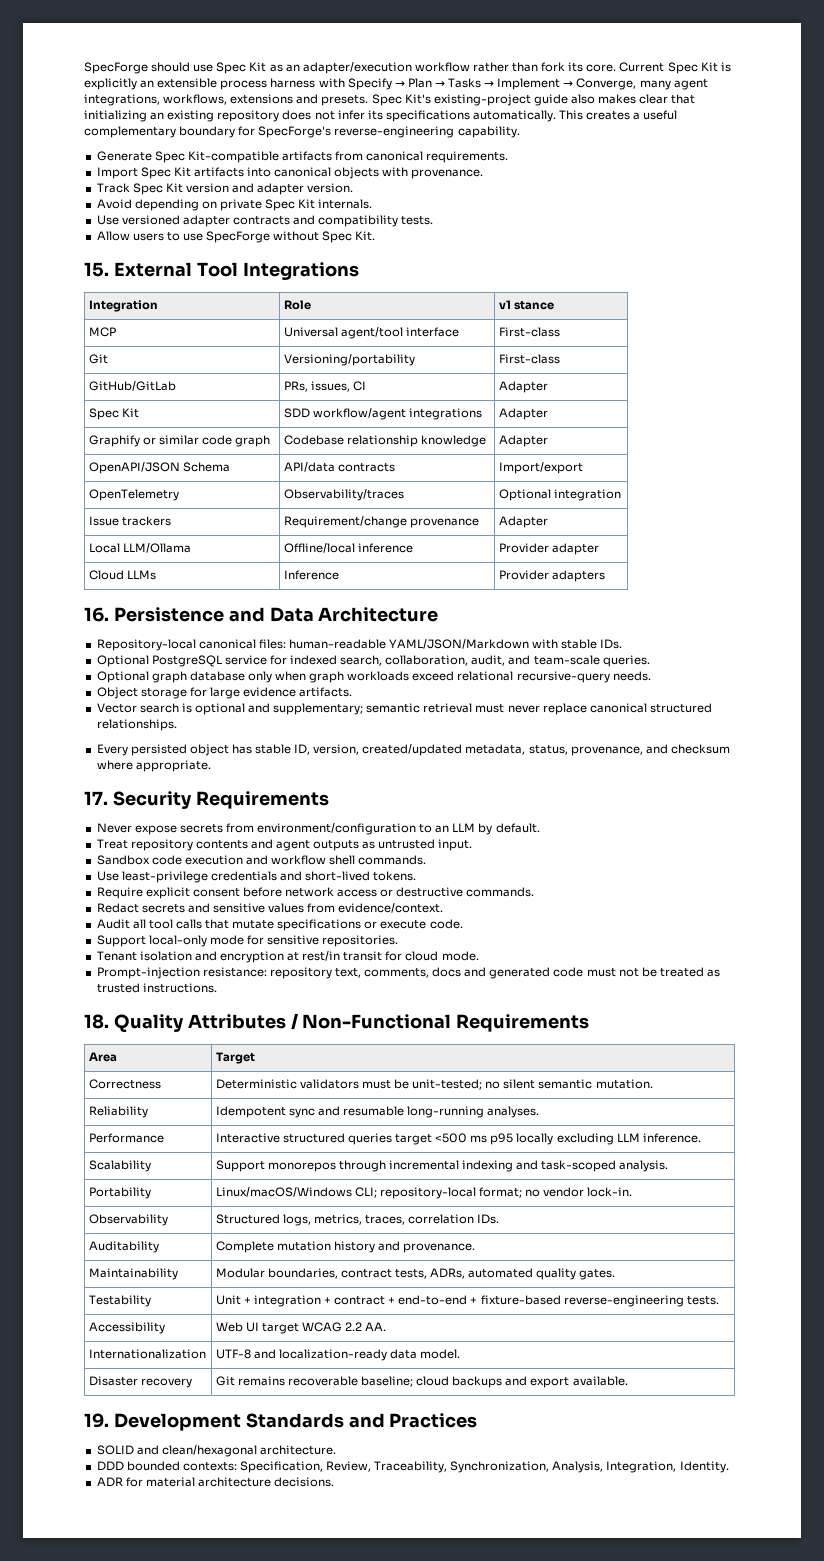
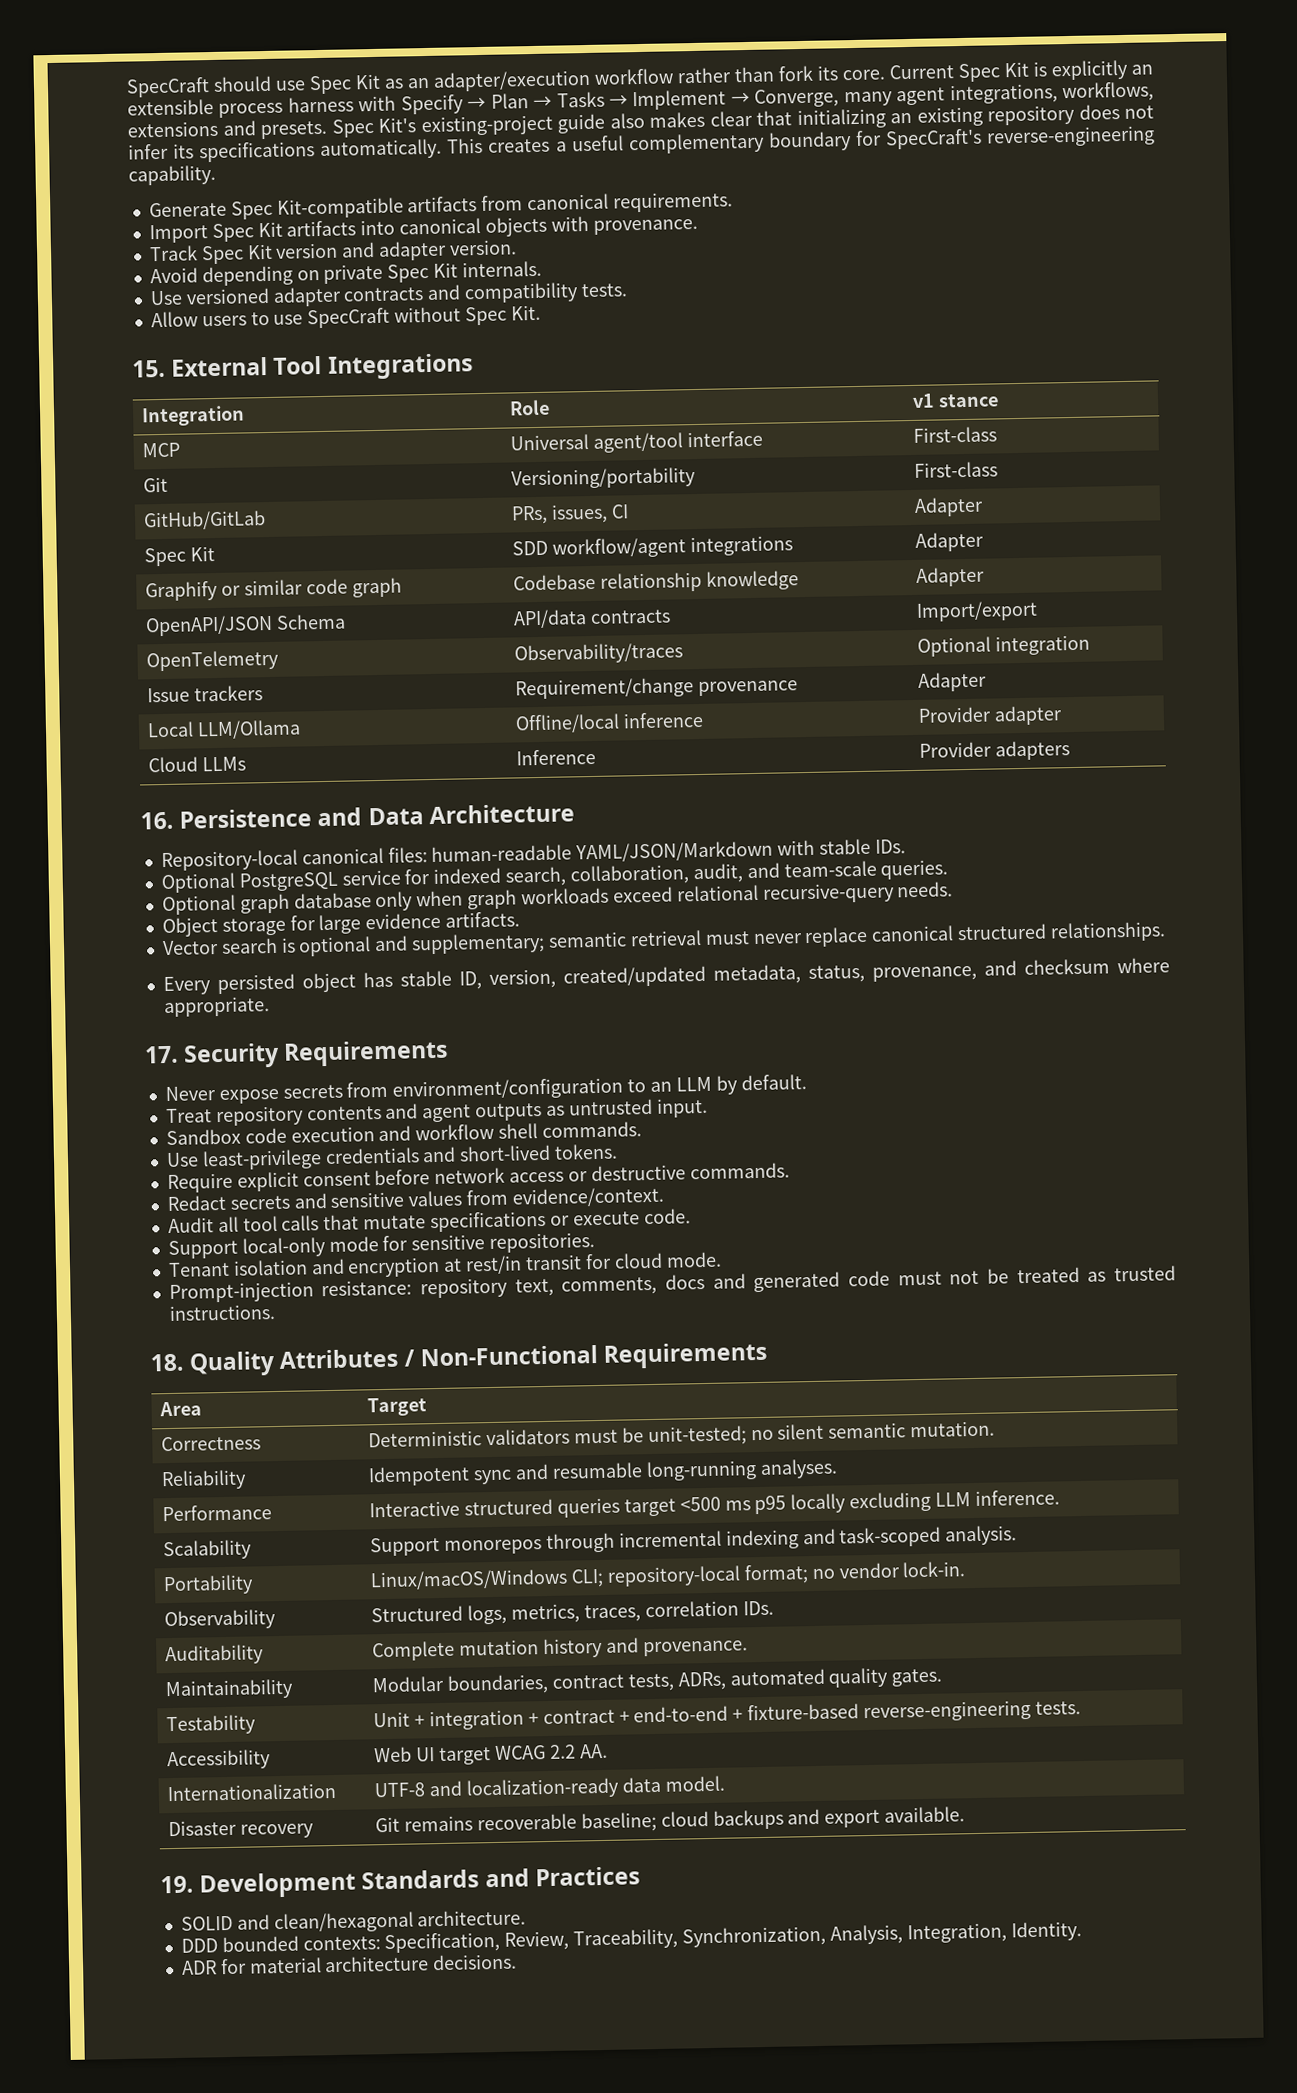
- SpecForge should use Spec Kit as an adapter/execution workflow rather than fork its core.
+ SpecCraft should use Spec Kit as an adapter/execution workflow rather than fork its core.
- This creates a useful complementary boundary for SpecForge's reverse-engineering capability.
+ This creates a useful complementary boundary for SpecCraft's reverse-engineering capability.
- Allow users to use SpecForge without Spec Kit.
+ Allow users to use SpecCraft without Spec Kit.

